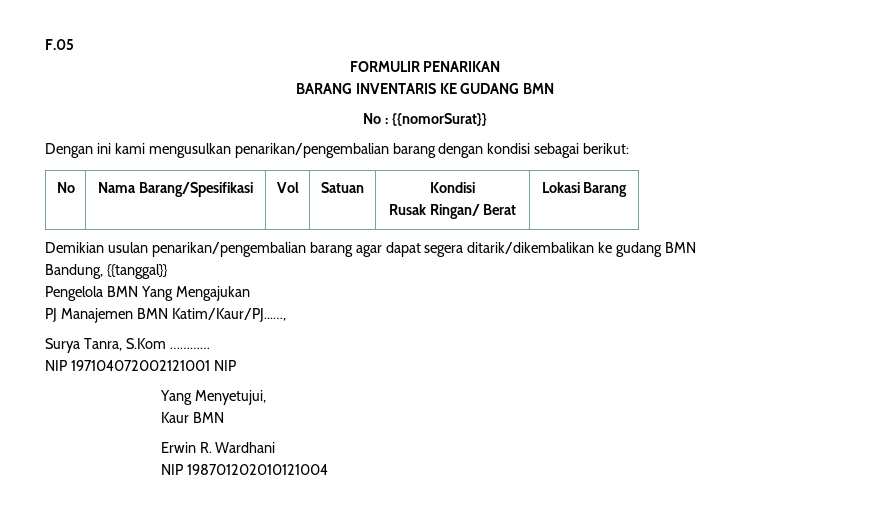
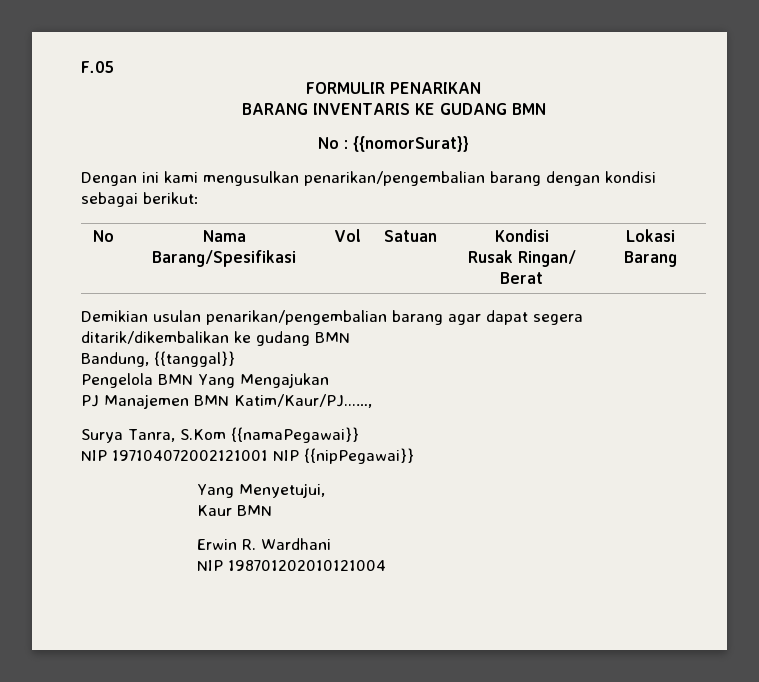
- Surya Tanra, S.Kom …………
+ Surya Tanra, S.Kom {{namaPegawai}}
- NIP 197104072002121001 NIP
+ NIP 197104072002121001 NIP {{nipPegawai}}

